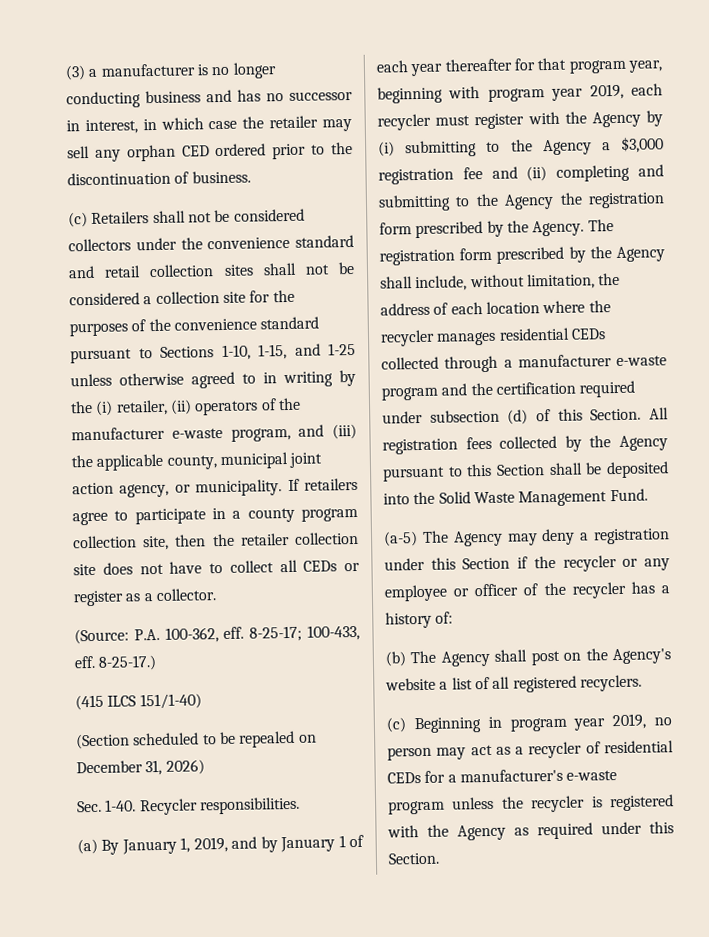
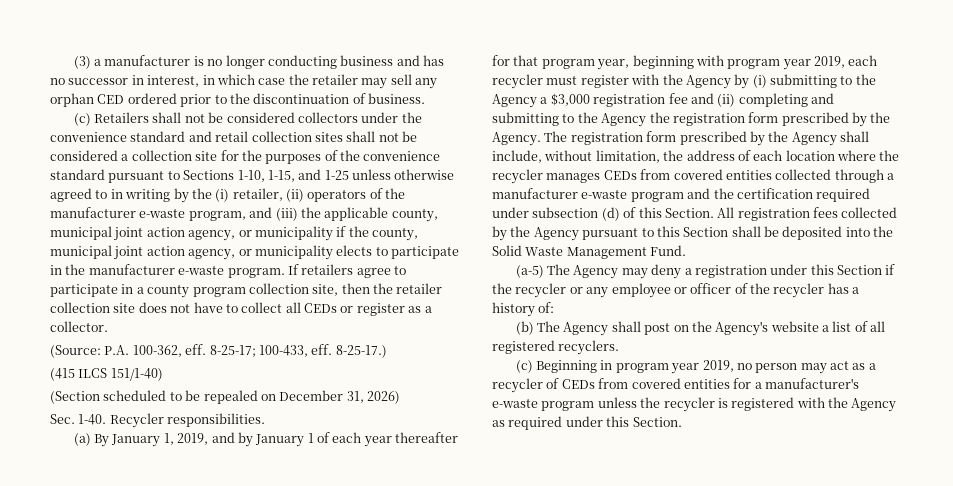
- (c) Retailers shall not be considered collectors under the convenience standard and retail collection sites shall not be considered a collection site for the purposes of the convenience standard pursuant to Sections 1-10, 1-15, and 1-25 unless otherwise agreed to in writing by the (i) retailer, (ii) operators of the manufacturer e-waste program, and (iii) the applicable county, municipal joint action agency, or municipality.
+ (c) Retailers shall not be considered collectors under the convenience standard and retail collection sites shall not be considered a collection site for the purposes of the convenience standard pursuant to Sections 1-10, 1-15, and 1-25 unless otherwise agreed to in writing by the (i) retailer, (ii) operators of the manufacturer e-waste program, and (iii) the applicable county, municipal joint action agency, or municipality if the county, municipal joint action agency, or municipality elects to participate in the manufacturer e-waste program.
- The registration form prescribed by the Agency shall include, without limitation, the address of each location where the recycler manages residential CEDs collected through a manufacturer e-waste program and the certification required under subsection (d) of this Section.
+ The registration form prescribed by the Agency shall include, without limitation, the address of each location where the recycler manages CEDs from covered entities collected through a manufacturer e-waste program and the certification required under subsection (d) of this Section.
- (c) Beginning in program year 2019, no person may act as a recycler of residential CEDs for a manufacturer's e-waste program unless the recycler is registered with the Agency as required under this Section.
+ (c) Beginning in program year 2019, no person may act as a recycler of CEDs from covered entities for a manufacturer's e-waste program unless the recycler is registered with the Agency as required under this Section.

